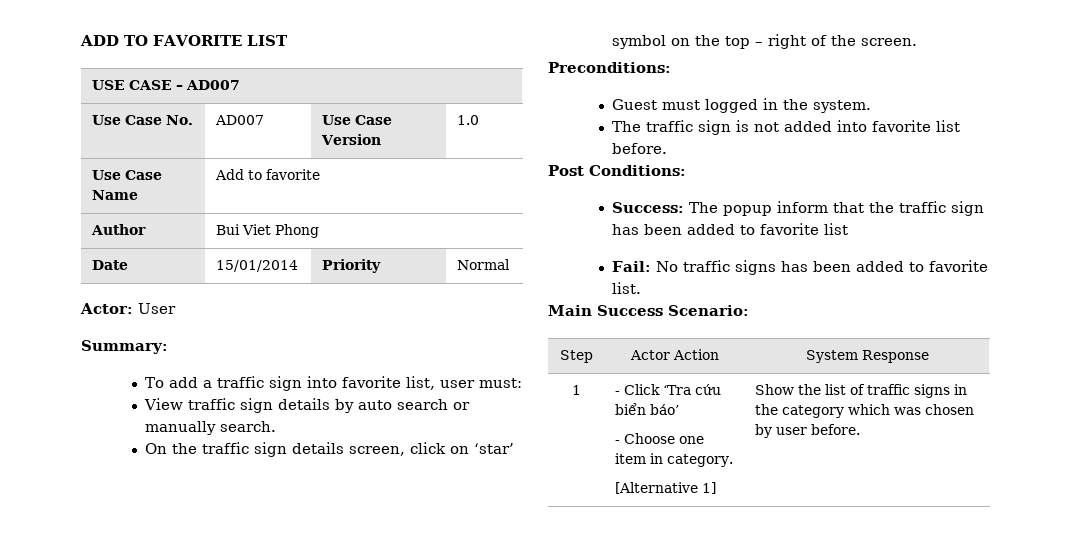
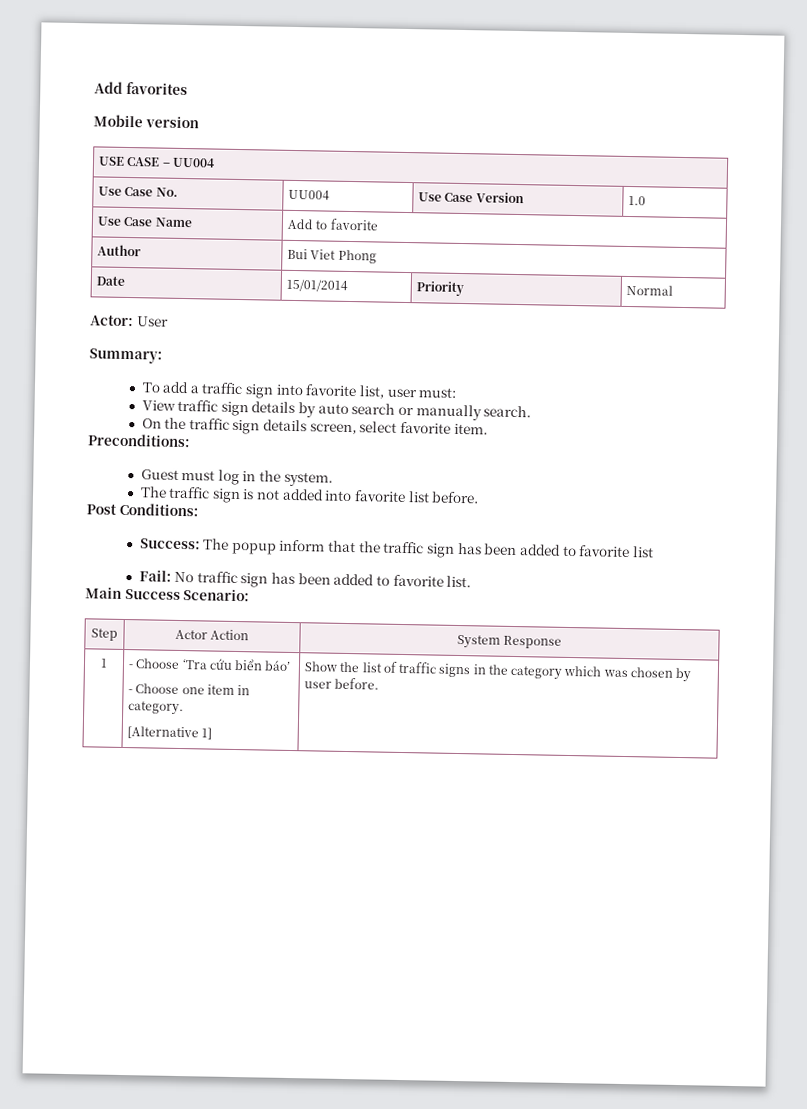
- ADD TO FAVORITE LIST
+ Add favorites
+ Mobile version
- USE CASE – AD007
+ USE CASE – UU004
- Use Case No. | AD007 | Use Case Version | 1.0
+ Use Case No. | UU004 | Use Case Version | 1.0
- On the traffic sign details screen, click on ‘star’ symbol on the top – right of the screen.
+ On the traffic sign details screen, select favorite item.
- Guest must logged in the system.
+ Guest must log in the system.
- Fail: No traffic signs has been added to favorite list.
+ Fail: No traffic sign has been added to favorite list.
- 1 | - Click ‘Tra cứu biển báo’
+ 1 | - Choose ‘Tra cứu biển báo’

